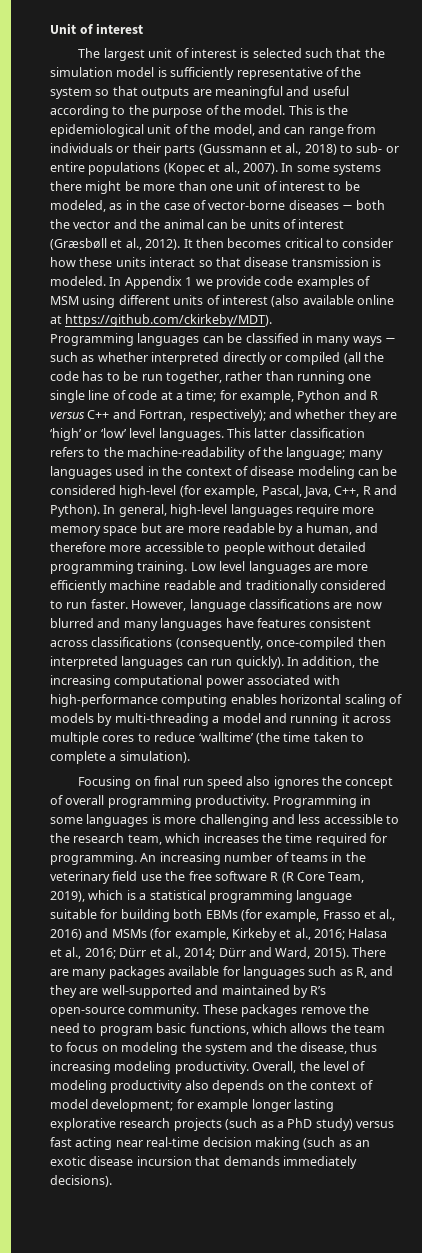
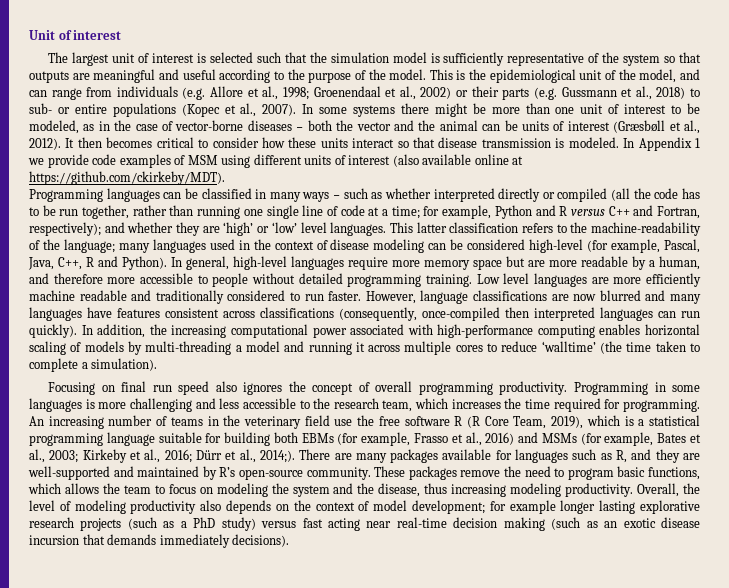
- This is the epidemiological unit of the model, and can range from individuals or their parts (Gussmann et al., 2018) to sub- or entire populations (Kopec et al., 2007).
+ This is the epidemiological unit of the model, and can range from individuals (e.g. Allore et al., 1998; Groenendaal et al., 2002) or their parts (e.g. Gussmann et al., 2018) to sub- or entire populations (Kopec et al., 2007).
- An increasing number of teams in the veterinary field use the free software R (R Core Team, 2019), which is a statistical programming language suitable for building both EBMs (for example, Frasso et al., 2016) and MSMs (for example, Kirkeby et al., 2016; Halasa et al., 2016; Dürr et al., 2014; Dürr and Ward, 2015).
+ An increasing number of teams in the veterinary field use the free software R (R Core Team, 2019), which is a statistical programming language suitable for building both EBMs (for example, Frasso et al., 2016) and MSMs (for example, Bates et al., 2003; Kirkeby et al., 2016; Dürr et al., 2014;).

